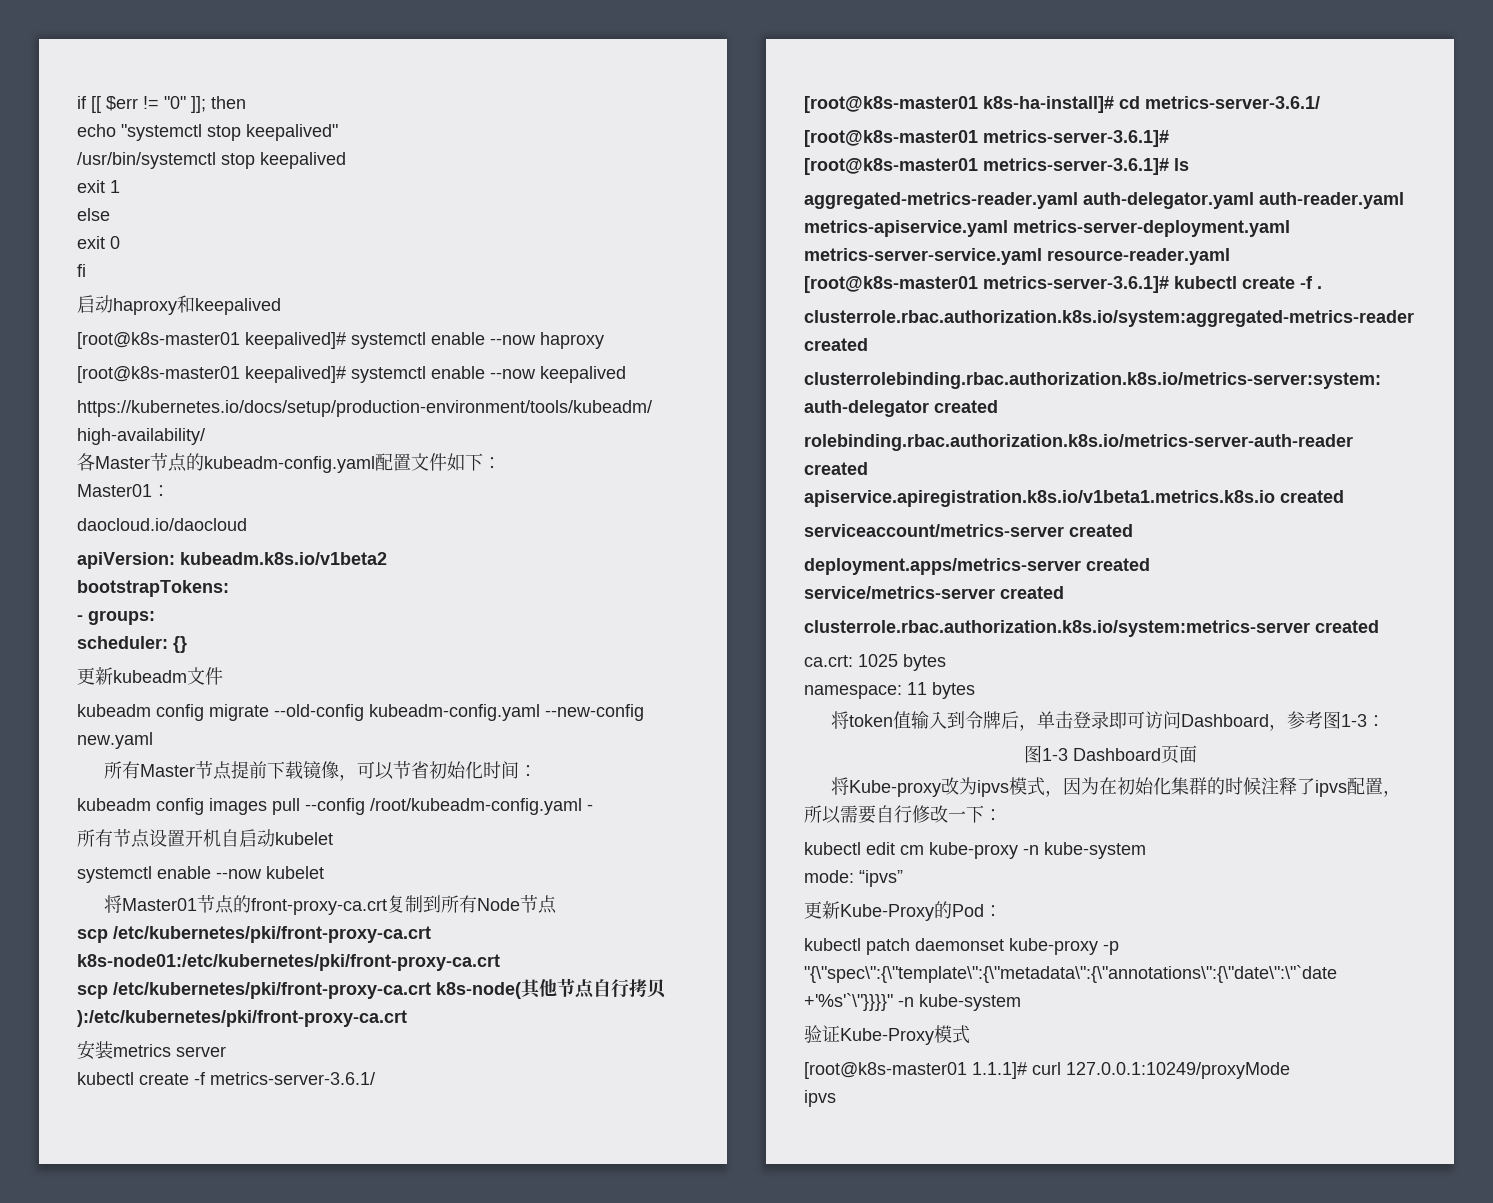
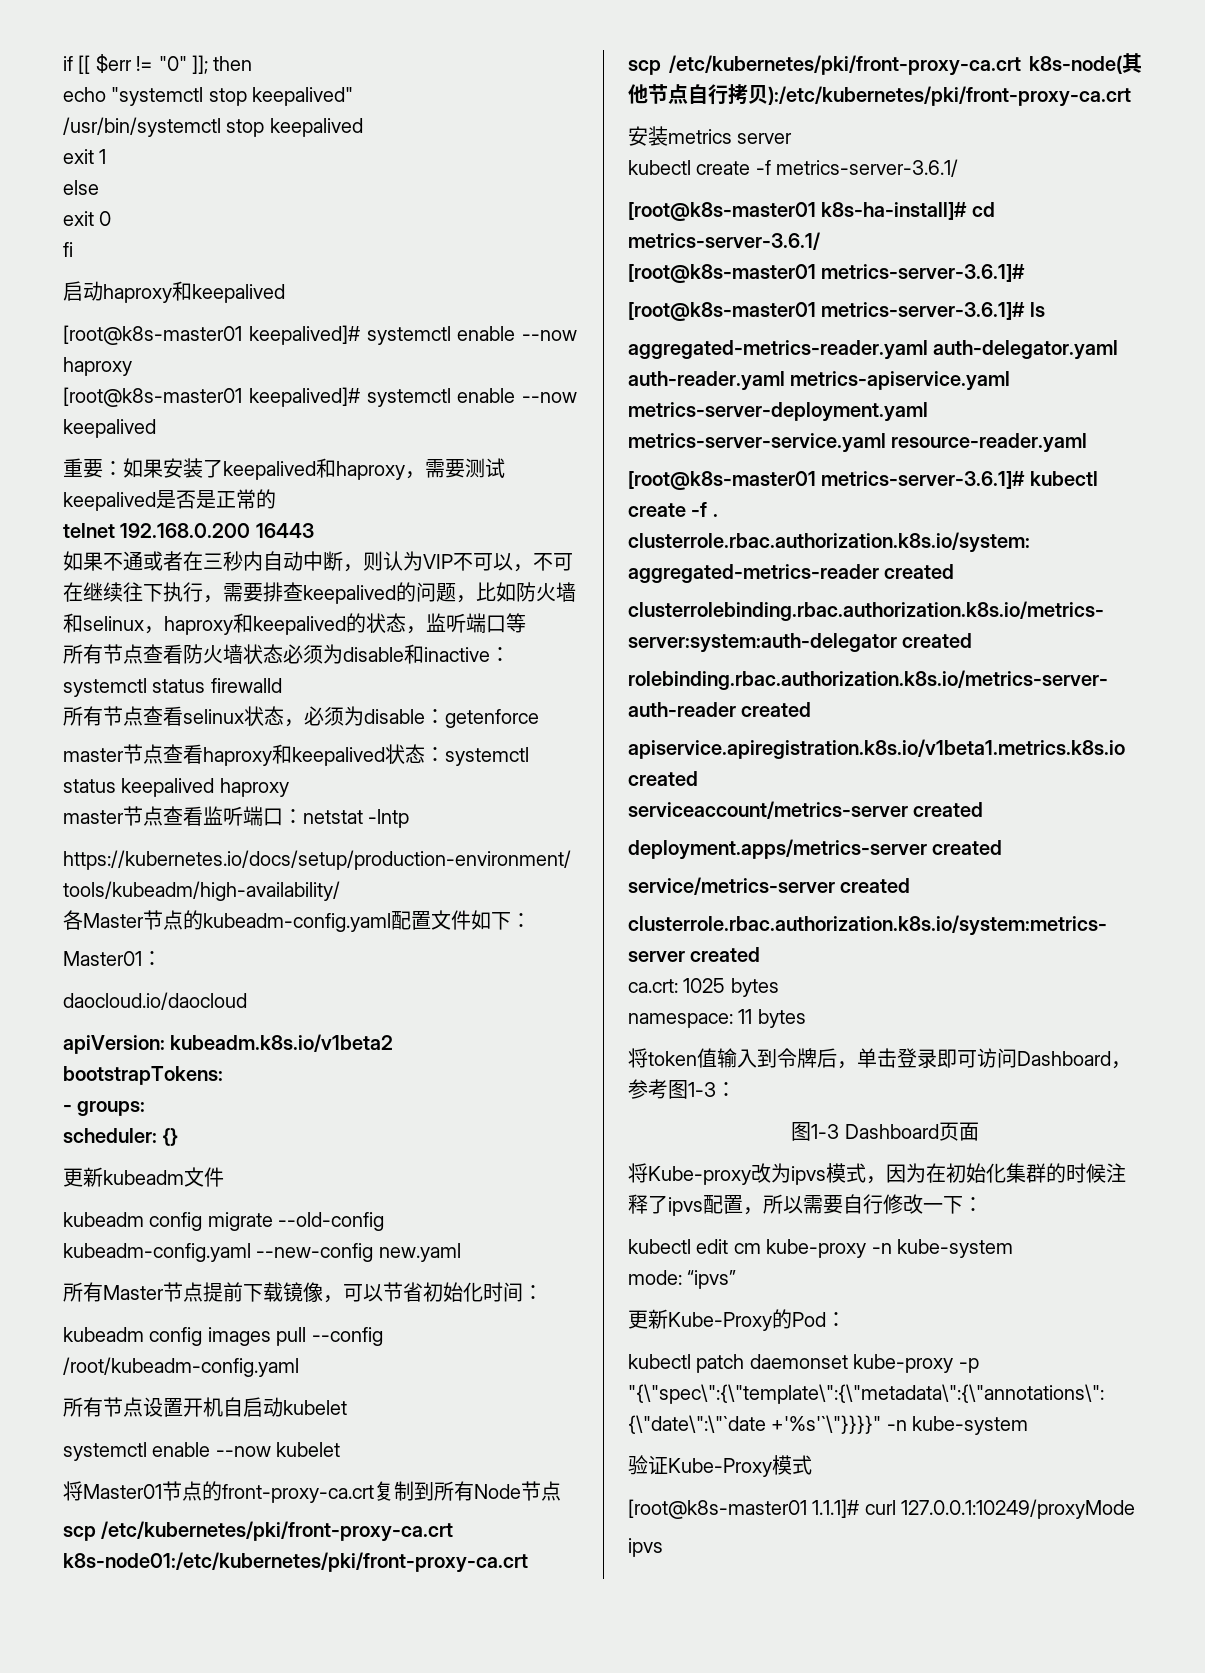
+ 重要：如果安装了keepalived和haproxy，需要测试keepalived是否是正常的
+ telnet 192.168.0.200 16443
+ 如果不通或者在三秒内自动中断，则认为VIP不可以，不可在继续往下执行，需要排查keepalived的问题，比如防火墙和selinux，haproxy和keepalived的状态，监听端口等
+ 所有节点查看防火墙状态必须为disable和inactive：systemctl status firewalld
+ 所有节点查看selinux状态，必须为disable：getenforce
+ master节点查看haproxy和keepalived状态：systemctl status keepalived haproxy
+ master节点查看监听端口：netstat -lntp
- kubeadm config images pull --config /root/kubeadm-config.yaml -
+ kubeadm config images pull --config /root/kubeadm-config.yaml

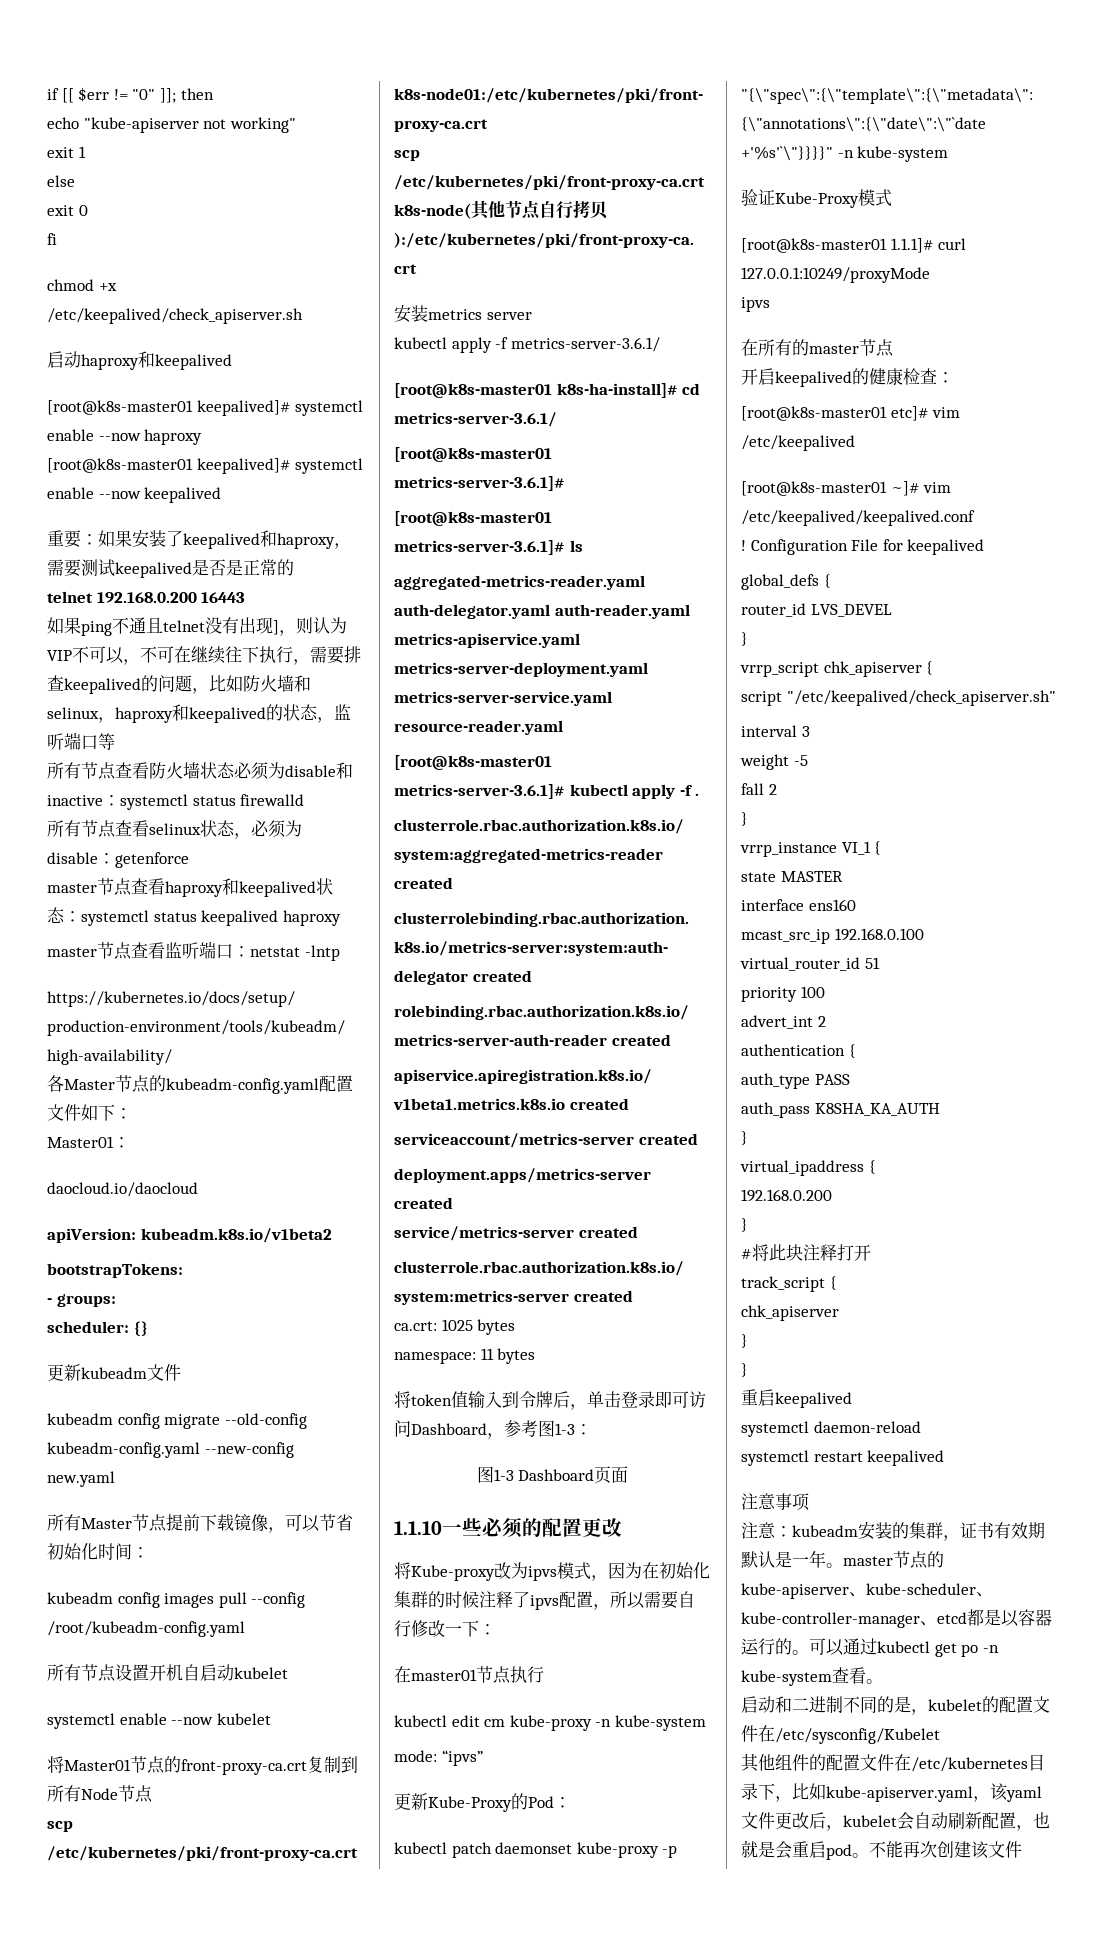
- echo "systemctl stop keepalived"
- /usr/bin/systemctl stop keepalived
+ echo "kube-apiserver not working"
+ chmod +x /etc/keepalived/check_apiserver.sh
- 如果不通或者在三秒内自动中断，则认为VIP不可以，不可在继续往下执行，需要排查keepalived的问题，比如防火墙和selinux，haproxy和keepalived的状态，监听端口等
+ 如果ping不通且telnet没有出现]，则认为VIP不可以，不可在继续往下执行，需要排查keepalived的问题，比如防火墙和selinux，haproxy和keepalived的状态，监听端口等
- kubectl create -f metrics-server-3.6.1/
+ kubectl apply -f metrics-server-3.6.1/
- [root@k8s-master01 metrics-server-3.6.1]# kubectl create -f .
+ [root@k8s-master01 metrics-server-3.6.1]# kubectl apply -f .
+ 1.1.10一些必须的配置更改
+ 在master01节点执行
+ 在所有的master节点
+ 开启keepalived的健康检查：
+ [root@k8s-master01 etc]# vim /etc/keepalived
+ [root@k8s-master01 ~]# vim /etc/keepalived/keepalived.conf
+ ! Configuration File for keepalived
+ global_defs {
+ router_id LVS_DEVEL
+ }
+ vrrp_script chk_apiserver {
+ script "/etc/keepalived/check_apiserver.sh"
+ interval 3
+ weight -5
+ fall 2
+ }
+ vrrp_instance VI_1 {
+ state MASTER
+ interface ens160
+ mcast_src_ip 192.168.0.100
+ virtual_router_id 51
+ priority 100
+ advert_int 2
+ authentication {
+ auth_type PASS
+ auth_pass K8SHA_KA_AUTH
+ }
+ virtual_ipaddress {
+ 192.168.0.200
+ }
+ #将此块注释打开
+ track_script {
+ chk_apiserver
+ }
+ }
+ 重启keepalived
+ systemctl daemon-reload
+ systemctl restart keepalived
+ 注意事项
+ 注意：kubeadm安装的集群，证书有效期默认是一年。master节点的kube-apiserver、kube-scheduler、kube-controller-manager、etcd都是以容器运行的。可以通过kubectl get po -n kube-system查看。
+ 启动和二进制不同的是，kubelet的配置文件在/etc/sysconfig/Kubelet
+ 其他组件的配置文件在/etc/kubernetes目录下，比如kube-apiserver.yaml，该yaml文件更改后，kubelet会自动刷新配置，也就是会重启pod。不能再次创建该文件

